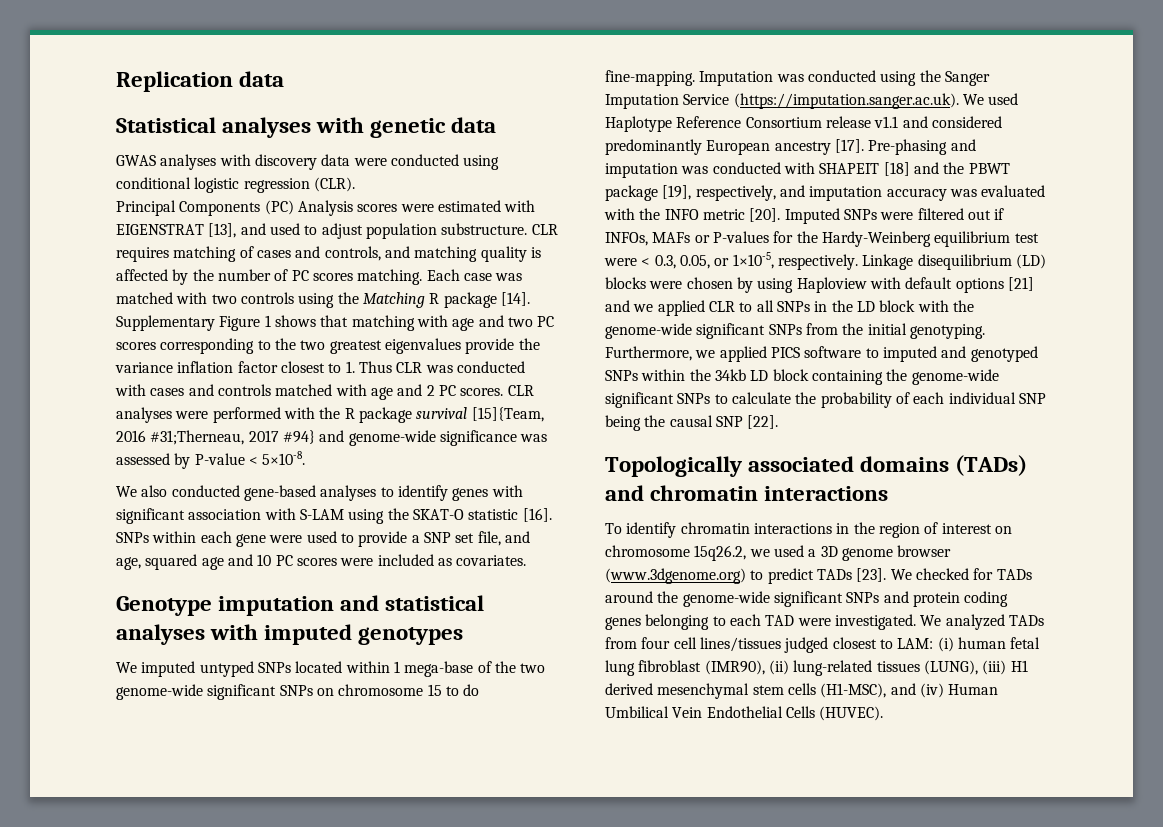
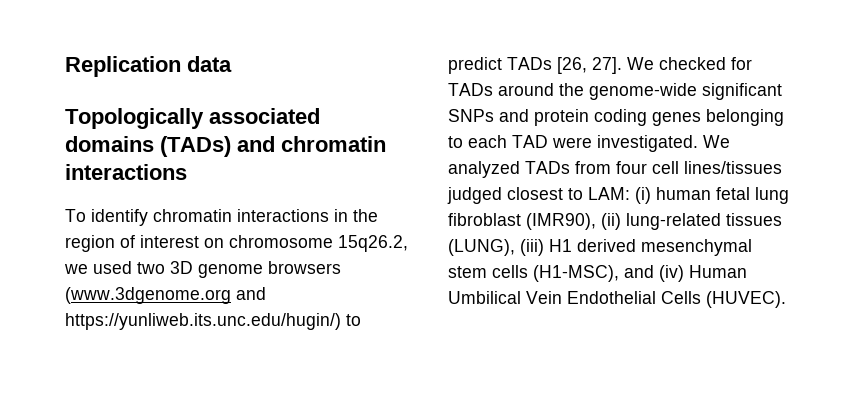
- Statistical analyses with genetic data
- GWAS analyses with discovery data were conducted using conditional logistic regression (CLR).
- Principal Components (PC) Analysis scores were estimated with EIGENSTRAT [13], and used to adjust population substructure. CLR requires matching of cases and controls, and matching quality is affected by the number of PC scores matching. Each case was matched with two controls using the Matching R package [14]. Supplementary Figure 1 shows that matching with age and two PC scores corresponding to the two greatest eigenvalues provide the variance inflation factor closest to 1. Thus CLR was conducted with cases and controls matched with age and 2 PC scores. CLR analyses were performed with the R package survival [15]{Team, 2016 #31;Therneau, 2017 #94} and genome-wide significance was assessed by P-value < 5×10-8.
- We also conducted gene-based analyses to identify genes with significant association with S-LAM using the SKAT-O statistic [16]. SNPs within each gene were used to provide a SNP set file, and age, squared age and 10 PC scores were included as covariates.
- Genotype imputation and statistical analyses with imputed genotypes
- We imputed untyped SNPs located within 1 mega-base of the two genome-wide significant SNPs on chromosome 15 to do fine-mapping. Imputation was conducted using the Sanger Imputation Service (https://imputation.sanger.ac.uk). We used Haplotype Reference Consortium release v1.1 and considered predominantly European ancestry [17]. Pre-phasing and imputation was conducted with SHAPEIT [18] and the PBWT package [19], respectively, and imputation accuracy was evaluated with the INFO metric [20]. Imputed SNPs were filtered out if INFOs, MAFs or P-values for the Hardy-Weinberg equilibrium test were < 0.3, 0.05, or 1×10-5, respectively. Linkage disequilibrium (LD) blocks were chosen by using Haploview with default options [21] and we applied CLR to all SNPs in the LD block with the genome-wide significant SNPs from the initial genotyping. Furthermore, we applied PICS software to imputed and genotyped SNPs within the 34kb LD block containing the genome-wide significant SNPs to calculate the probability of each individual SNP being the causal SNP [22].
- To identify chromatin interactions in the region of interest on chromosome 15q26.2, we used a 3D genome browser (www.3dgenome.org) to predict TADs [23].
+ To identify chromatin interactions in the region of interest on chromosome 15q26.2, we used two 3D genome browsers (www.3dgenome.org and https://yunliweb.its.unc.edu/hugin/) to predict TADs [26, 27].

